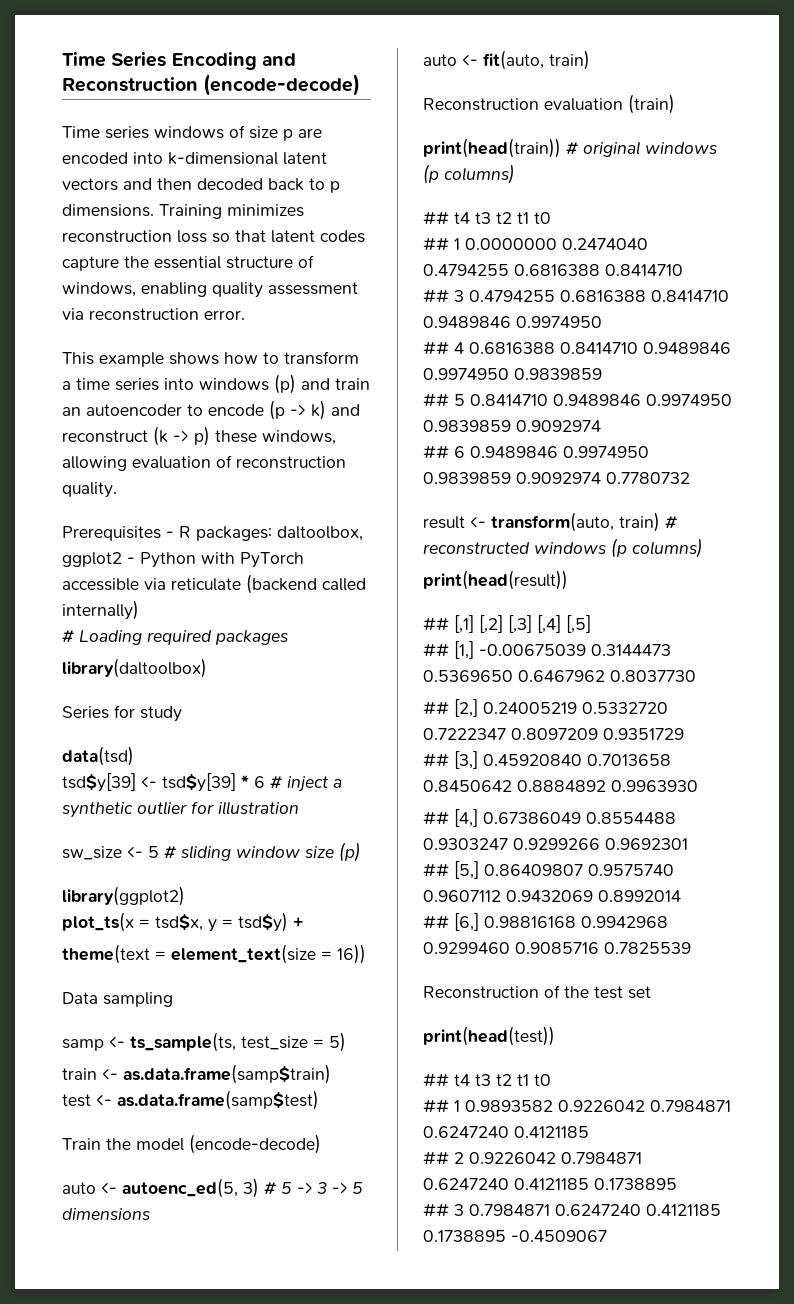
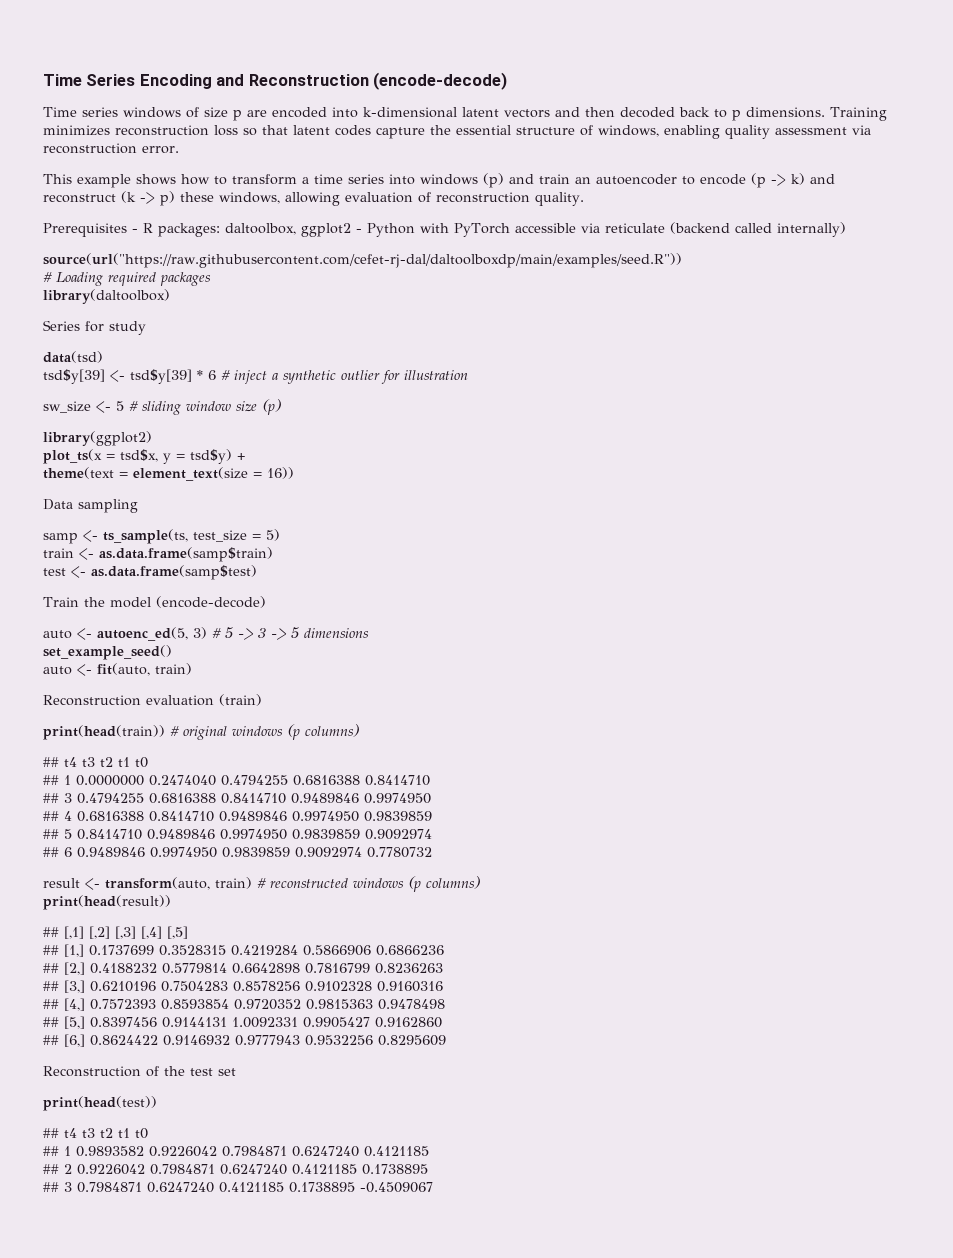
+ source(url("https://raw.githubusercontent.com/cefet-rj-dal/daltoolboxdp/main/examples/seed.R"))
+ set_example_seed()
- ## [1,] -0.00675039 0.3144473 0.5369650 0.6467962 0.8037730
- ## [2,] 0.24005219 0.5332720 0.7222347 0.8097209 0.9351729
- ## [3,] 0.45920840 0.7013658 0.8450642 0.8884892 0.9963930
- ## [4,] 0.67386049 0.8554488 0.9303247 0.9299266 0.9692301
- ## [5,] 0.86409807 0.9575740 0.9607112 0.9432069 0.8992014
- ## [6,] 0.98816168 0.9942968 0.9299460 0.9085716 0.7825539
+ ## [1,] 0.1737699 0.3528315 0.4219284 0.5866906 0.6866236
+ ## [2,] 0.4188232 0.5779814 0.6642898 0.7816799 0.8236263
+ ## [3,] 0.6210196 0.7504283 0.8578256 0.9102328 0.9160316
+ ## [4,] 0.7572393 0.8593854 0.9720352 0.9815363 0.9478498
+ ## [5,] 0.8397456 0.9144131 1.0092331 0.9905427 0.9162860
+ ## [6,] 0.8624422 0.9146932 0.9777943 0.9532256 0.8295609

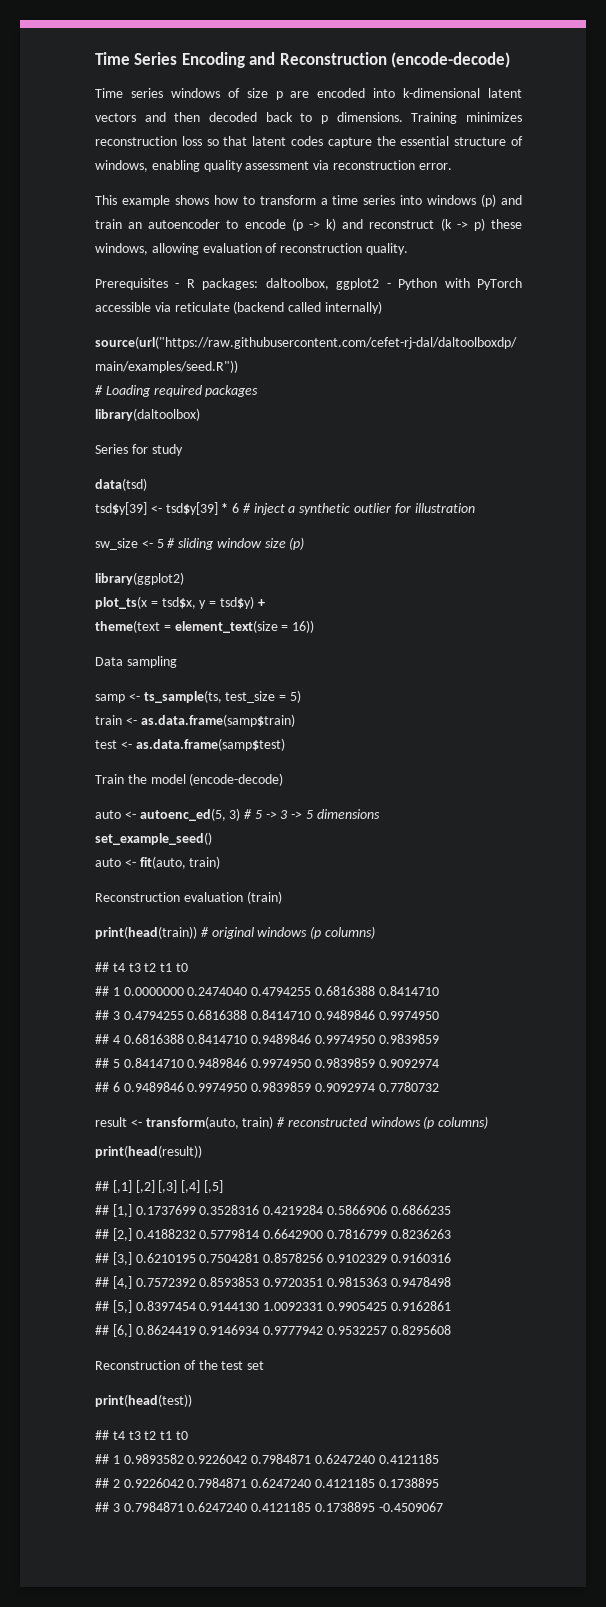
- ## [1,] 0.1737699 0.3528315 0.4219284 0.5866906 0.6866236
+ ## [1,] 0.1737699 0.3528316 0.4219284 0.5866906 0.6866235
- ## [2,] 0.4188232 0.5779814 0.6642898 0.7816799 0.8236263
+ ## [2,] 0.4188232 0.5779814 0.6642900 0.7816799 0.8236263
- ## [3,] 0.6210196 0.7504283 0.8578256 0.9102328 0.9160316
+ ## [3,] 0.6210195 0.7504281 0.8578256 0.9102329 0.9160316
- ## [4,] 0.7572393 0.8593854 0.9720352 0.9815363 0.9478498
+ ## [4,] 0.7572392 0.8593853 0.9720351 0.9815363 0.9478498
- ## [5,] 0.8397456 0.9144131 1.0092331 0.9905427 0.9162860
- ## [6,] 0.8624422 0.9146932 0.9777943 0.9532256 0.8295609
+ ## [5,] 0.8397454 0.9144130 1.0092331 0.9905425 0.9162861
+ ## [6,] 0.8624419 0.9146934 0.9777942 0.9532257 0.8295608

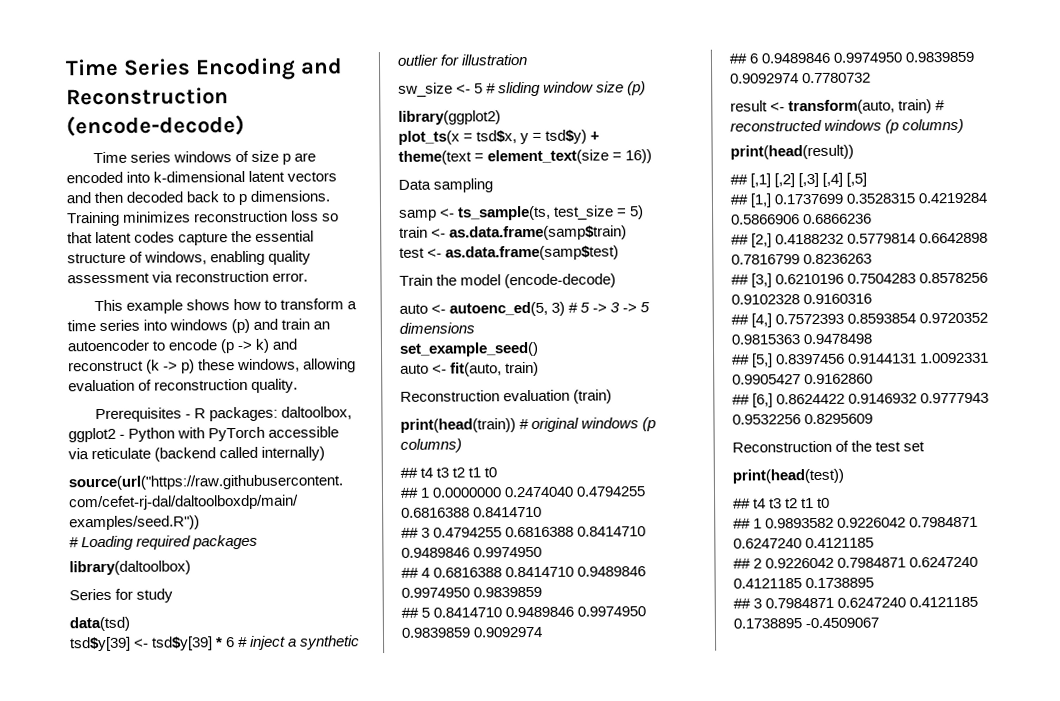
- ## [1,] 0.1737699 0.3528316 0.4219284 0.5866906 0.6866235
+ ## [1,] 0.1737699 0.3528315 0.4219284 0.5866906 0.6866236
- ## [2,] 0.4188232 0.5779814 0.6642900 0.7816799 0.8236263
+ ## [2,] 0.4188232 0.5779814 0.6642898 0.7816799 0.8236263
- ## [3,] 0.6210195 0.7504281 0.8578256 0.9102329 0.9160316
+ ## [3,] 0.6210196 0.7504283 0.8578256 0.9102328 0.9160316
- ## [4,] 0.7572392 0.8593853 0.9720351 0.9815363 0.9478498
+ ## [4,] 0.7572393 0.8593854 0.9720352 0.9815363 0.9478498
- ## [5,] 0.8397454 0.9144130 1.0092331 0.9905425 0.9162861
- ## [6,] 0.8624419 0.9146934 0.9777942 0.9532257 0.8295608
+ ## [5,] 0.8397456 0.9144131 1.0092331 0.9905427 0.9162860
+ ## [6,] 0.8624422 0.9146932 0.9777943 0.9532256 0.8295609

